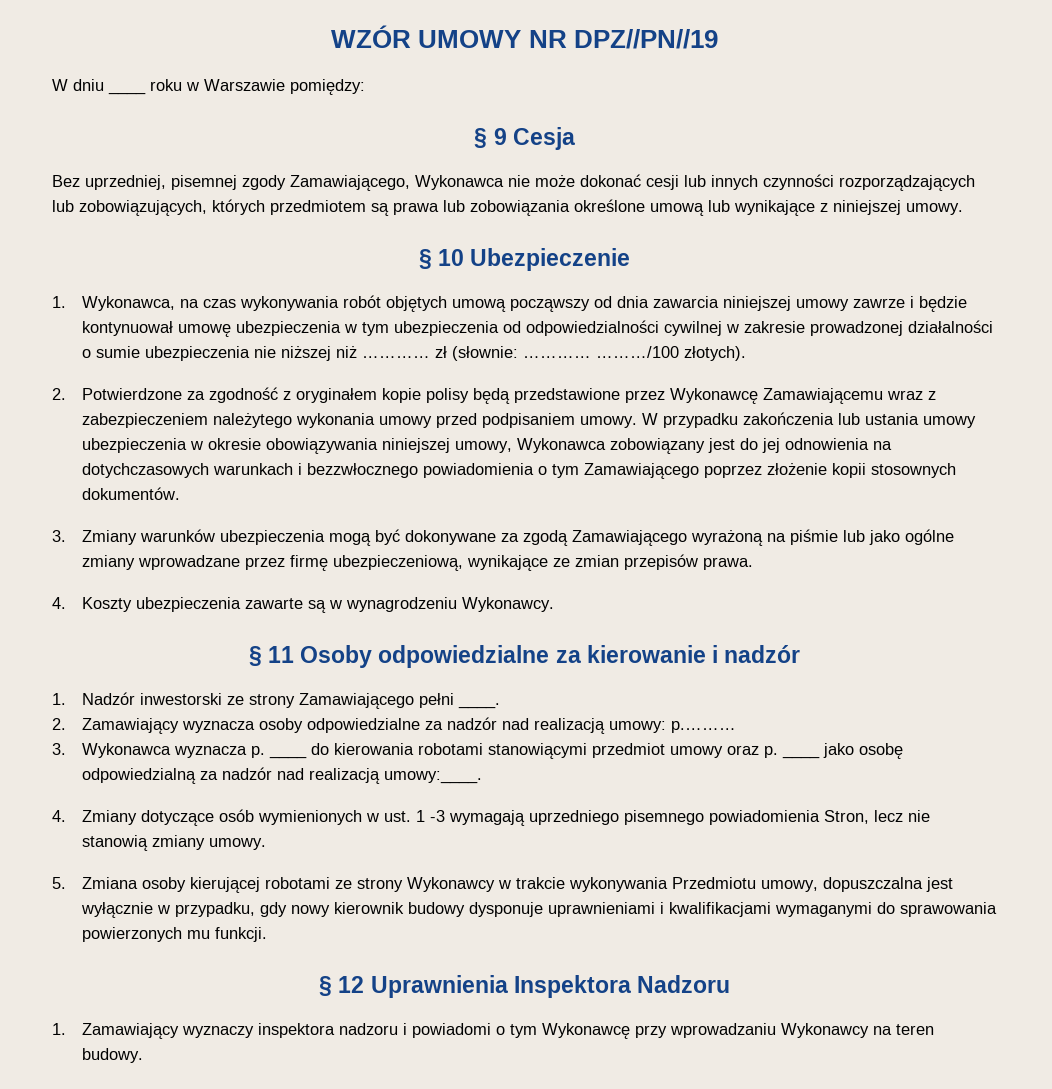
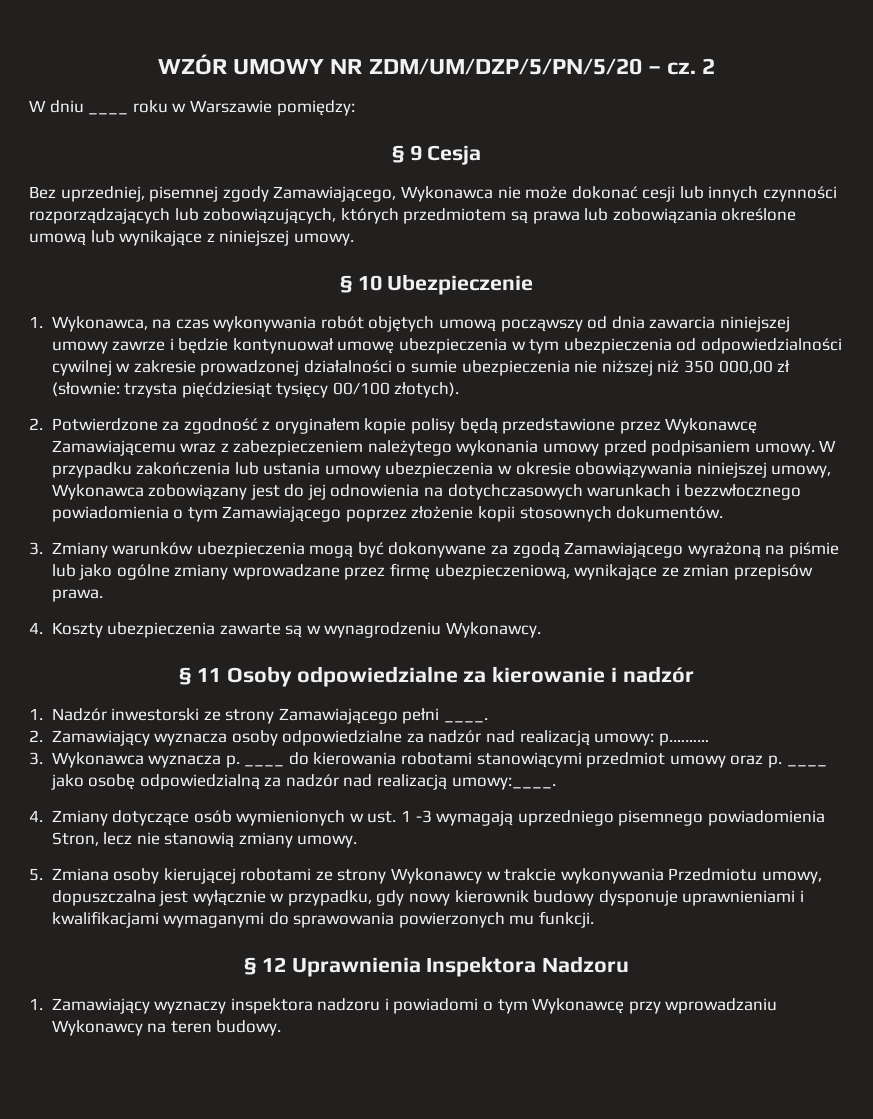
- WZÓR UMOWY NR DPZ//PN//19
+ WZÓR UMOWY NR ZDM/UM/DZP/5/PN/5/20 – cz. 2
- 1. Wykonawca, na czas wykonywania robót objętych umową począwszy od dnia zawarcia niniejszej umowy zawrze i będzie kontynuował umowę ubezpieczenia w tym ubezpieczenia od odpowiedzialności cywilnej w zakresie prowadzonej działalności o sumie ubezpieczenia nie niższej niż ………… zł (słownie: ………… ………/100 złotych).
+ 1. Wykonawca, na czas wykonywania robót objętych umową począwszy od dnia zawarcia niniejszej umowy zawrze i będzie kontynuował umowę ubezpieczenia w tym ubezpieczenia od odpowiedzialności cywilnej w zakresie prowadzonej działalności o sumie ubezpieczenia nie niższej niż 350 000,00 zł (słownie: trzysta pięćdziesiąt tysięcy 00/100 złotych).

